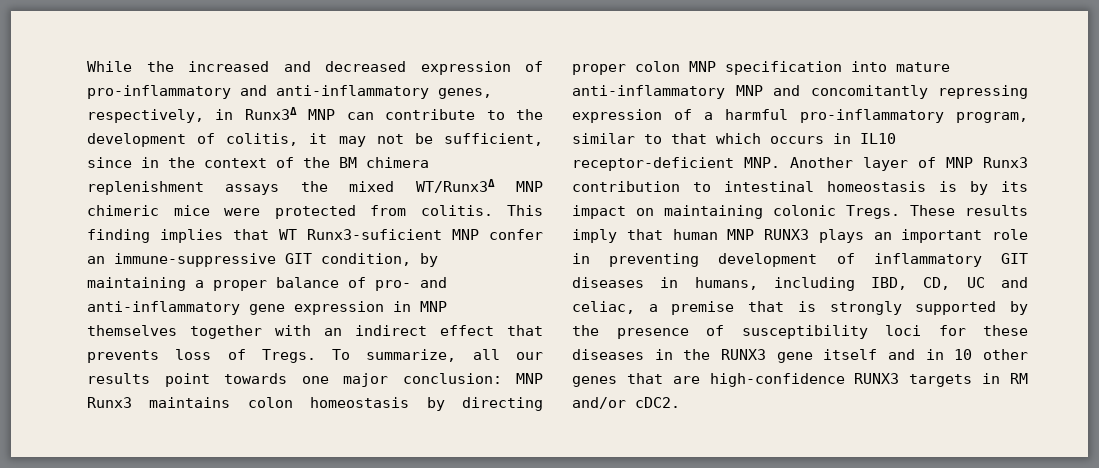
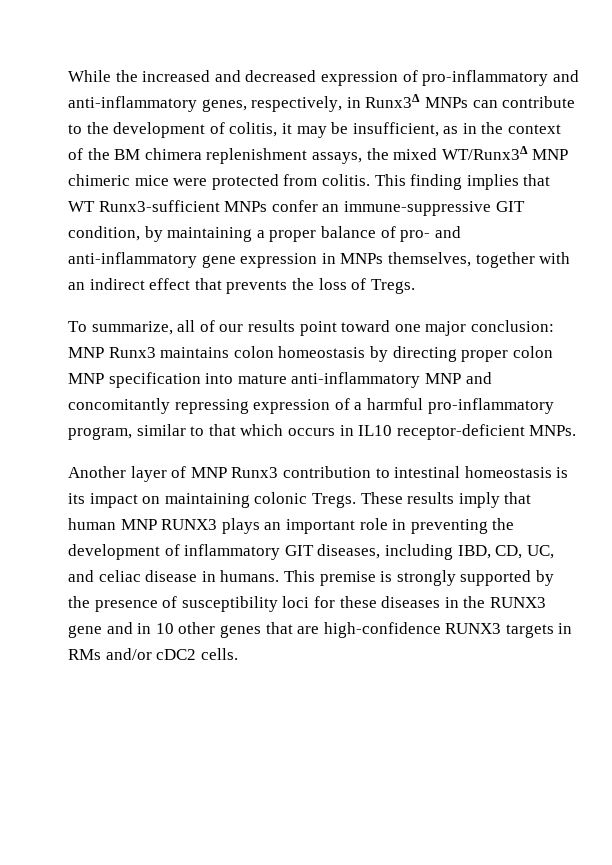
- While the increased and decreased expression of pro-inflammatory and anti-inflammatory genes, respectively, in Runx3Δ MNP can contribute to the development of colitis, it may not be sufficient, since in the context of the BM chimera replenishment assays the mixed WT/Runx3Δ MNP chimeric mice were protected from colitis.
+ While the increased and decreased expression of pro-inflammatory and anti-inflammatory genes, respectively, in Runx3Δ MNPs can contribute to the development of colitis, it may be insufficient, as in the context of the BM chimera replenishment assays, the mixed WT/Runx3Δ MNP chimeric mice were protected from colitis.
- This finding implies that WT Runx3-suficient MNP confer an immune-suppressive GIT condition, by maintaining a proper balance of pro- and anti-inflammatory gene expression in MNP themselves together with an indirect effect that prevents loss of Tregs. To summarize, all our results point towards one major conclusion:
+ This finding implies that WT Runx3-sufficient MNPs confer an immune-suppressive GIT condition, by maintaining a proper balance of pro- and anti-inflammatory gene expression in MNPs themselves, together with an indirect effect that prevents the loss of Tregs.
+ To summarize, all of our results point toward one major conclusion:
- MNP Runx3 maintains colon homeostasis by directing proper colon MNP specification into mature anti-inflammatory MNP and concomitantly repressing expression of a harmful pro-inflammatory program, similar to that which occurs in IL10 receptor-deficient MNP. Another layer of MNP Runx3 contribution to intestinal homeostasis is by its impact on maintaining colonic Tregs.
+ MNP Runx3 maintains colon homeostasis by directing proper colon MNP specification into mature anti-inflammatory MNP and concomitantly repressing expression of a harmful pro-inflammatory program, similar to that which occurs in IL10 receptor-deficient MNPs.
+ Another layer of MNP Runx3 contribution to intestinal homeostasis is its impact on maintaining colonic Tregs.
- These results imply that human MNP RUNX3 plays an important role in preventing development of inflammatory GIT diseases in humans, including IBD, CD, UC and celiac, a premise that is strongly supported by the presence of susceptibility loci for these diseases in the RUNX3 gene itself and in 10 other genes that are high-confidence RUNX3 targets in RM and/or cDC2.
+ These results imply that human MNP RUNX3 plays an important role in preventing the development of inflammatory GIT diseases, including IBD, CD, UC, and celiac disease in humans. This premise is strongly supported by the presence of susceptibility loci for these diseases in the RUNX3 gene and in 10 other genes that are high-confidence RUNX3 targets in RMs and/or cDC2 cells.

